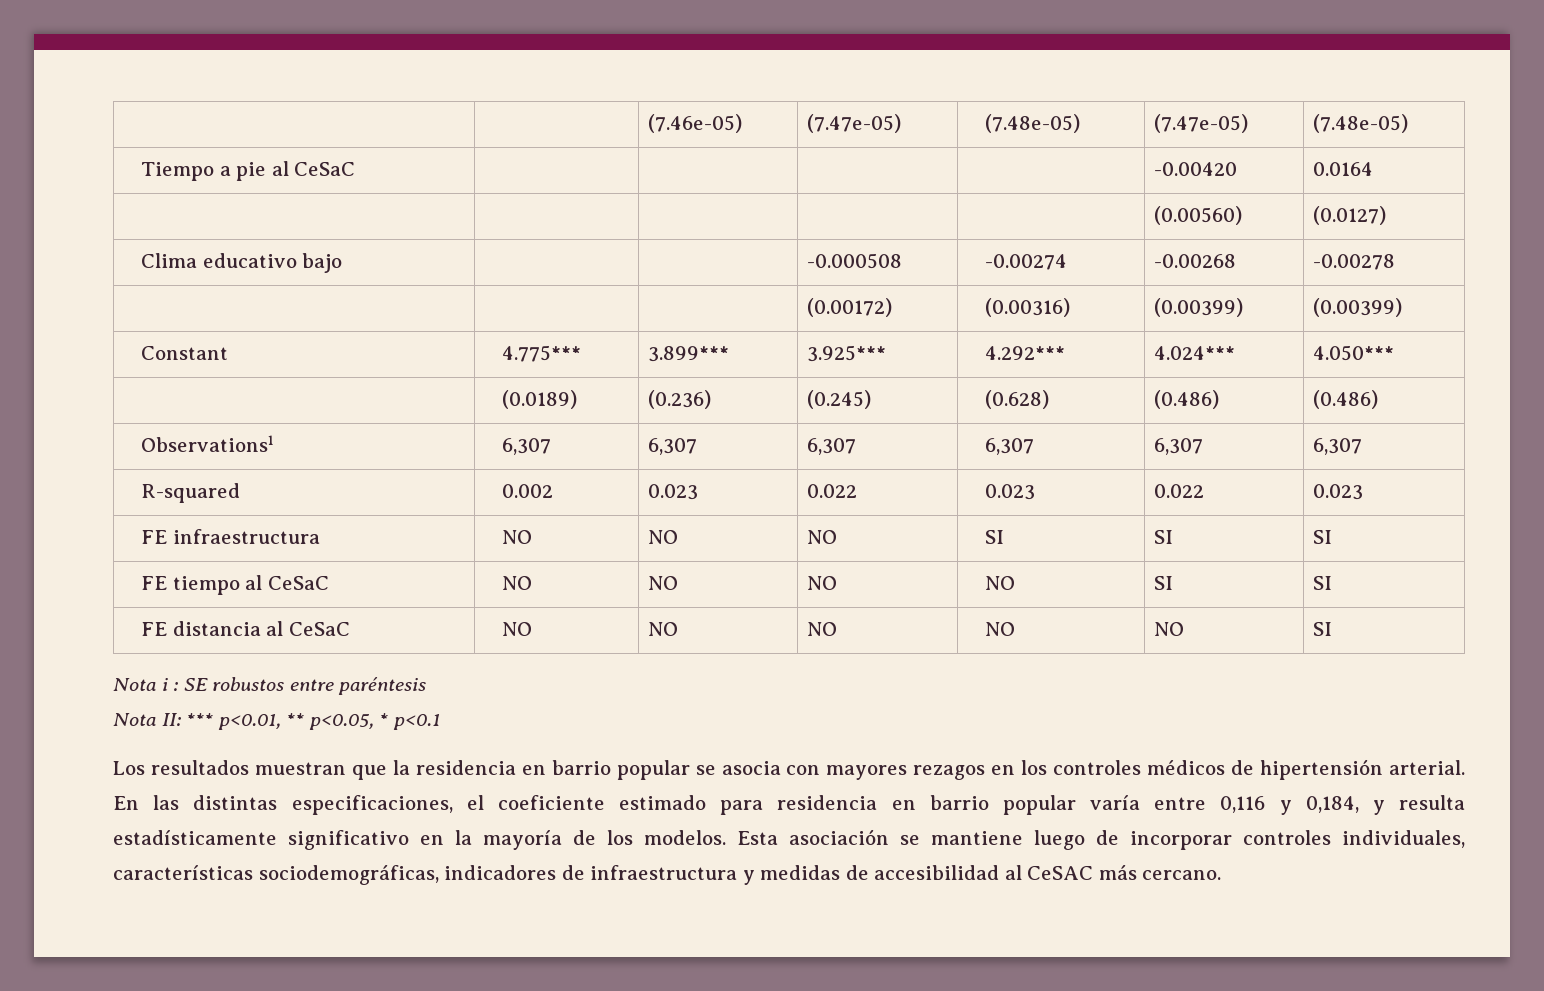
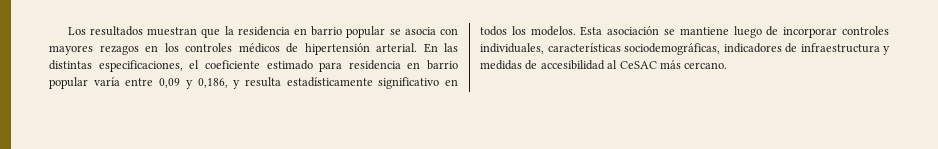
- | | (7.46e-05) | (7.47e-05) | (7.48e-05) | (7.47e-05) | (7.48e-05)
- Tiempo a pie al CeSaC | | | | | -0.00420 | 0.0164
- | | | | | (0.00560) | (0.0127)
- Clima educativo bajo | | | -0.000508 | -0.00274 | -0.00268 | -0.00278
- | | | (0.00172) | (0.00316) | (0.00399) | (0.00399)
- Constant | 4.775*** | 3.899*** | 3.925*** | 4.292*** | 4.024*** | 4.050***
- | (0.0189) | (0.236) | (0.245) | (0.628) | (0.486) | (0.486)
- Observations1 | 6,307 | 6,307 | 6,307 | 6,307 | 6,307 | 6,307
- R-squared | 0.002 | 0.023 | 0.022 | 0.023 | 0.022 | 0.023
- FE infraestructura | NO | NO | NO | SI | SI | SI
- FE tiempo al CeSaC | NO | NO | NO | NO | SI | SI
- FE distancia al CeSaC | NO | NO | NO | NO | NO | SI
- Nota i : SE robustos entre paréntesis
- Nota II: *** p<0.01, ** p<0.05, * p<0.1
- En las distintas especificaciones, el coeficiente estimado para residencia en barrio popular varía entre 0,116 y 0,184, y resulta estadísticamente significativo en la mayoría de los modelos.
+ En las distintas especificaciones, el coeficiente estimado para residencia en barrio popular varía entre 0,09 y 0,186, y resulta estadísticamente significativo en todos los modelos.

